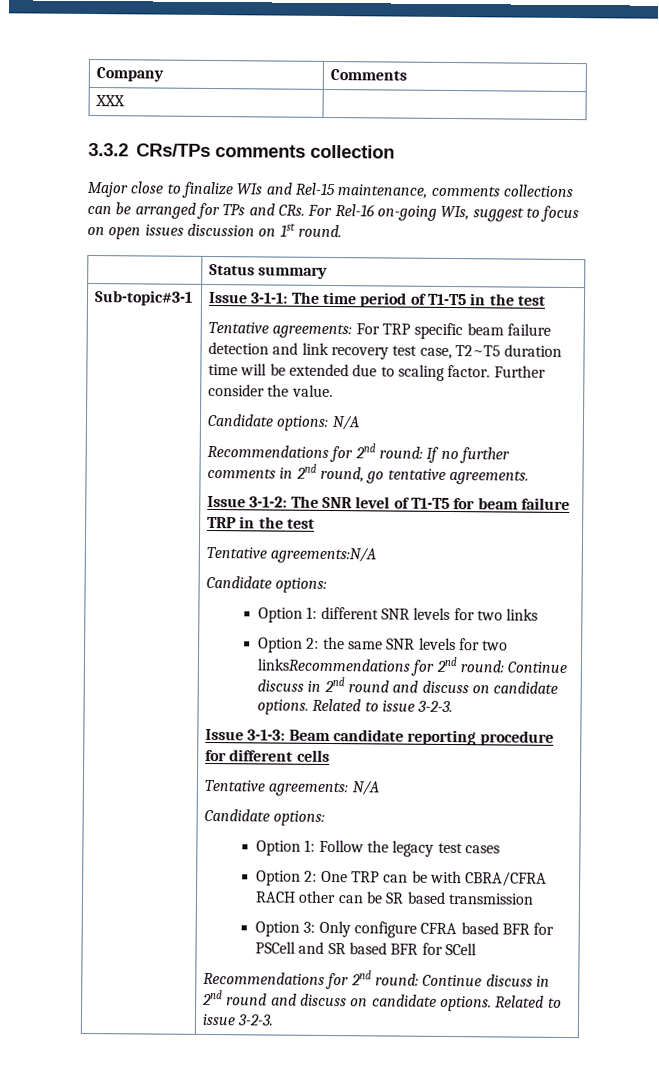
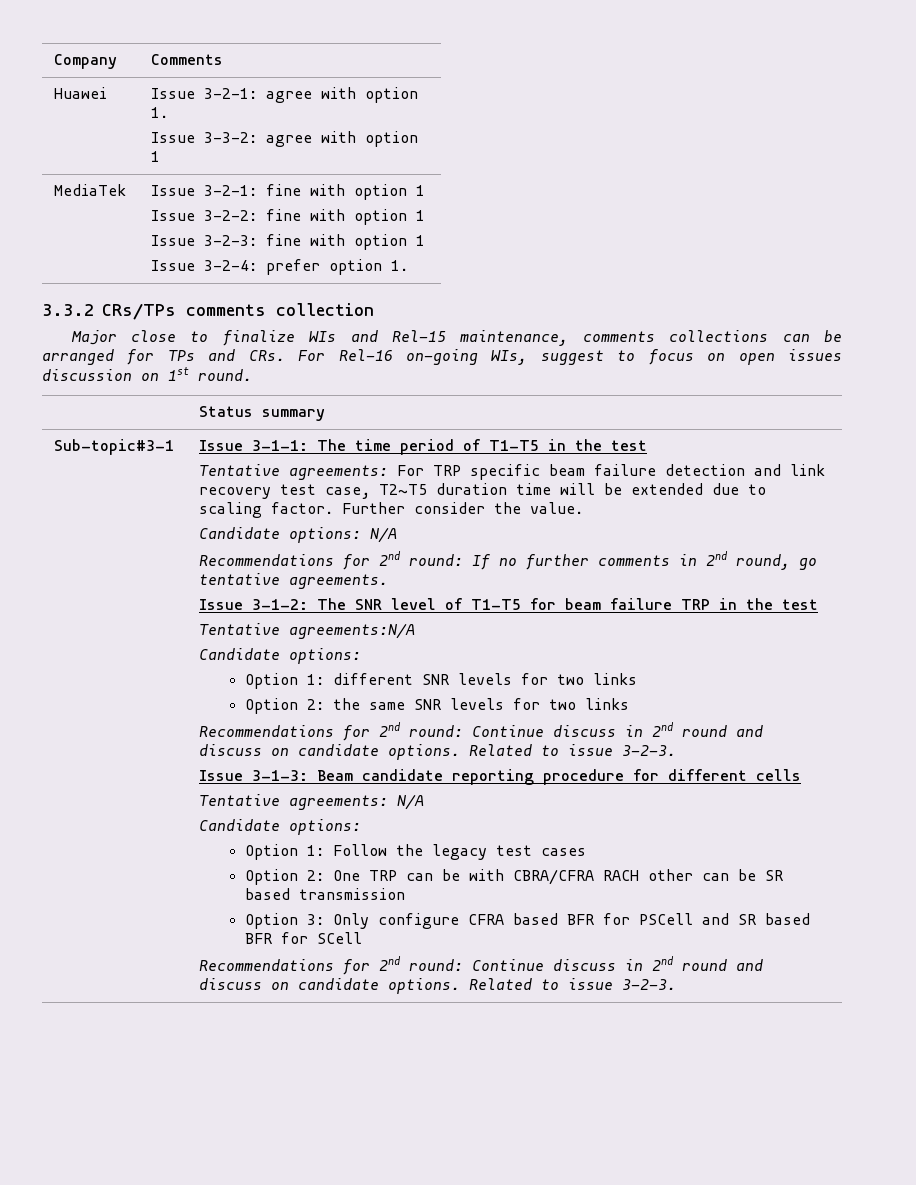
- XXX |
+ Huawei | Issue 3-2-1: agree with option 1.
+ Issue 3-3-2: agree with option 1
+ MediaTek | Issue 3-2-1: fine with option 1
+ Issue 3-2-2: fine with option 1
+ Issue 3-2-3: fine with option 1
+ Issue 3-2-4: prefer option 1.
- Option 2: the same SNR levels for two linksRecommendations for 2nd round: Continue discuss in 2nd round and discuss on candidate options.
+ Option 2: the same SNR levels for two links
+ Recommendations for 2nd round: Continue discuss in 2nd round and discuss on candidate options.

